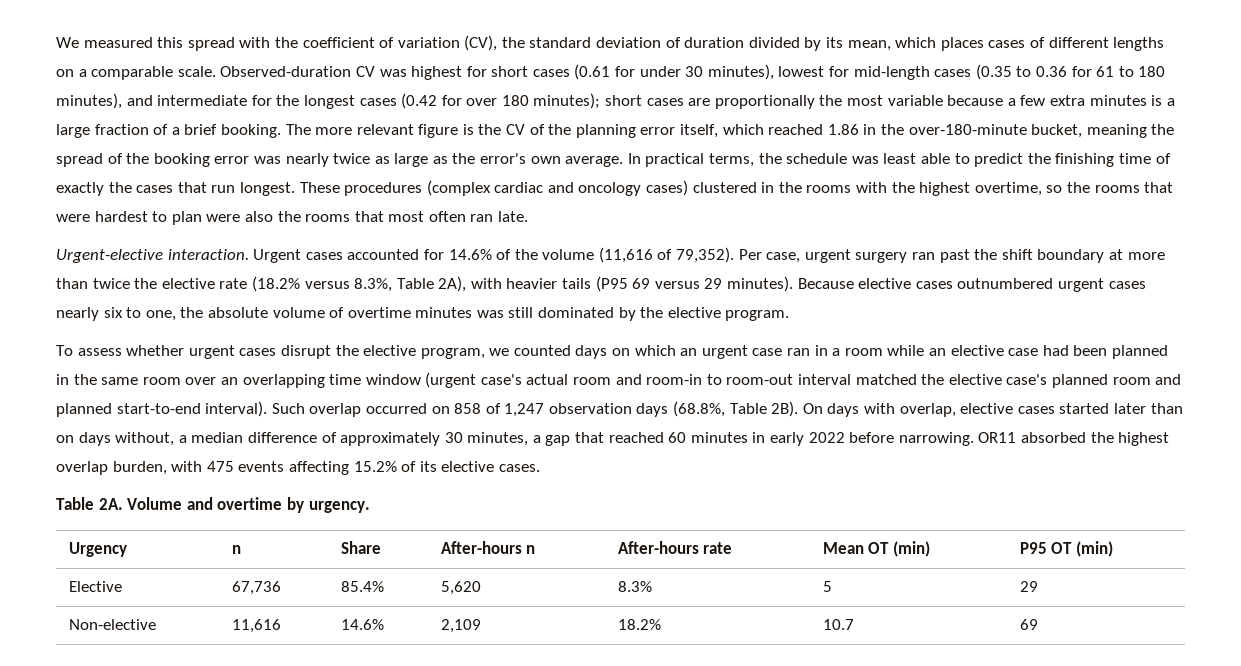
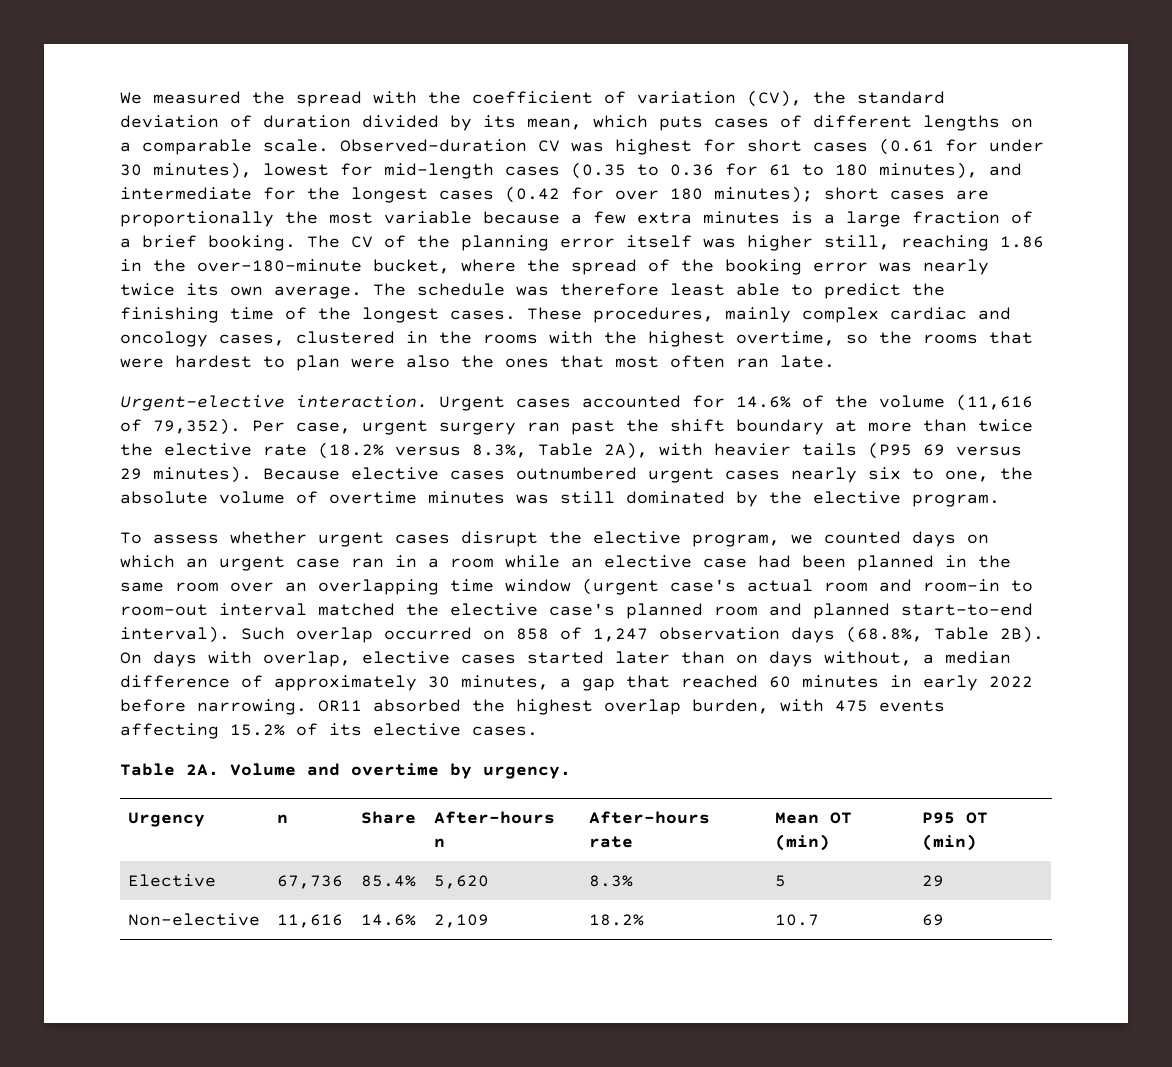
- We measured this spread with the coefficient of variation (CV), the standard deviation of duration divided by its mean, which places cases of different lengths on a comparable scale.
+ We measured the spread with the coefficient of variation (CV), the standard deviation of duration divided by its mean, which puts cases of different lengths on a comparable scale.
- The more relevant figure is the CV of the planning error itself, which reached 1.86 in the over-180-minute bucket, meaning the spread of the booking error was nearly twice as large as the error's own average. In practical terms, the schedule was least able to predict the finishing time of exactly the cases that run longest. These procedures (complex cardiac and oncology cases) clustered in the rooms with the highest overtime, so the rooms that were hardest to plan were also the rooms that most often ran late.
+ The CV of the planning error itself was higher still, reaching 1.86 in the over-180-minute bucket, where the spread of the booking error was nearly twice its own average. The schedule was therefore least able to predict the finishing time of the longest cases. These procedures, mainly complex cardiac and oncology cases, clustered in the rooms with the highest overtime, so the rooms that were hardest to plan were also the ones that most often ran late.

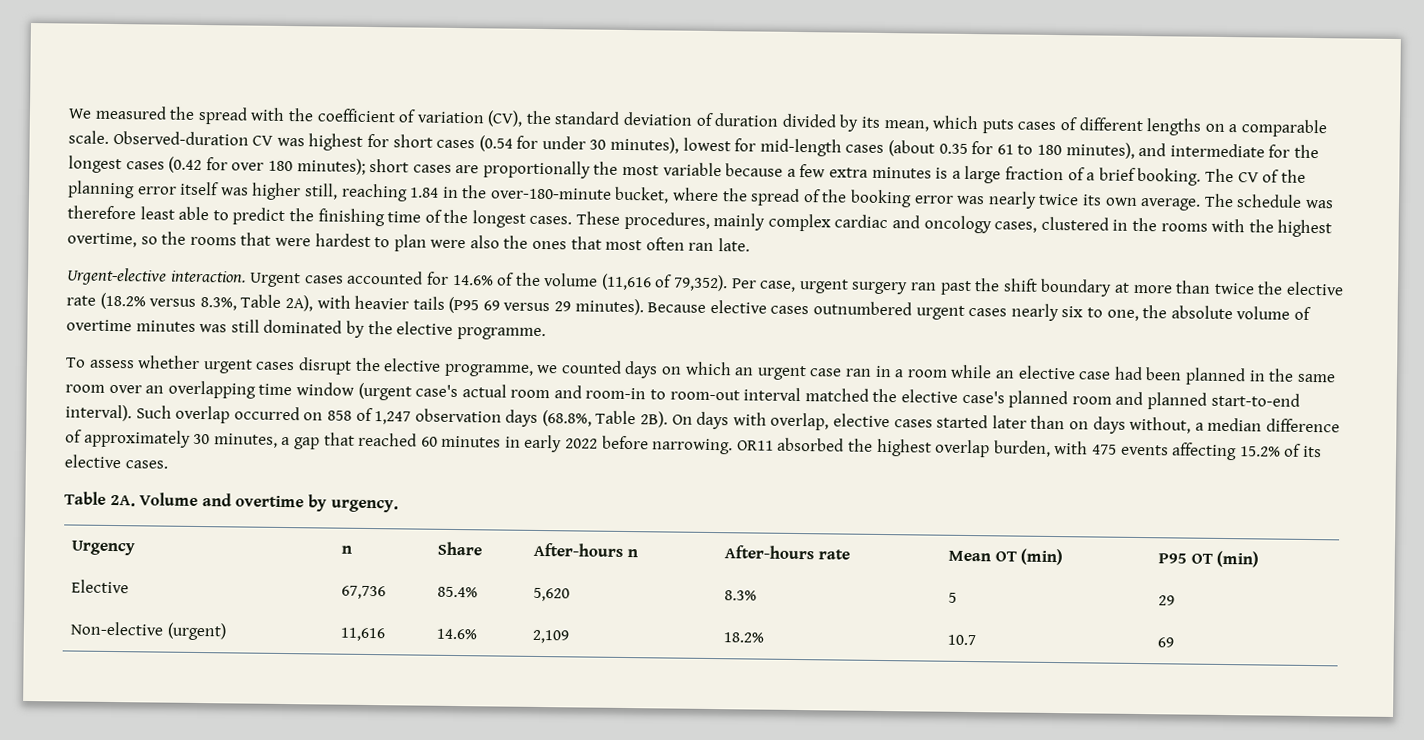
- Observed-duration CV was highest for short cases (0.61 for under 30 minutes), lowest for mid-length cases (0.35 to 0.36 for 61 to 180 minutes), and intermediate for the longest cases (0.42 for over 180 minutes); short cases are proportionally the most variable because a few extra minutes is a large fraction of a brief booking.
+ Observed-duration CV was highest for short cases (0.54 for under 30 minutes), lowest for mid-length cases (about 0.35 for 61 to 180 minutes), and intermediate for the longest cases (0.42 for over 180 minutes); short cases are proportionally the most variable because a few extra minutes is a large fraction of a brief booking.
- The CV of the planning error itself was higher still, reaching 1.86 in the over-180-minute bucket, where the spread of the booking error was nearly twice its own average.
+ The CV of the planning error itself was higher still, reaching 1.84 in the over-180-minute bucket, where the spread of the booking error was nearly twice its own average.
- Because elective cases outnumbered urgent cases nearly six to one, the absolute volume of overtime minutes was still dominated by the elective program.
+ Because elective cases outnumbered urgent cases nearly six to one, the absolute volume of overtime minutes was still dominated by the elective programme.
- To assess whether urgent cases disrupt the elective program, we counted days on which an urgent case ran in a room while an elective case had been planned in the same room over an overlapping time window (urgent case's actual room and room-in to room-out interval matched the elective case's planned room and planned start-to-end interval).
+ To assess whether urgent cases disrupt the elective programme, we counted days on which an urgent case ran in a room while an elective case had been planned in the same room over an overlapping time window (urgent case's actual room and room-in to room-out interval matched the elective case's planned room and planned start-to-end interval).
- Non-elective | 11,616 | 14.6% | 2,109 | 18.2% | 10.7 | 69
+ Non-elective (urgent) | 11,616 | 14.6% | 2,109 | 18.2% | 10.7 | 69

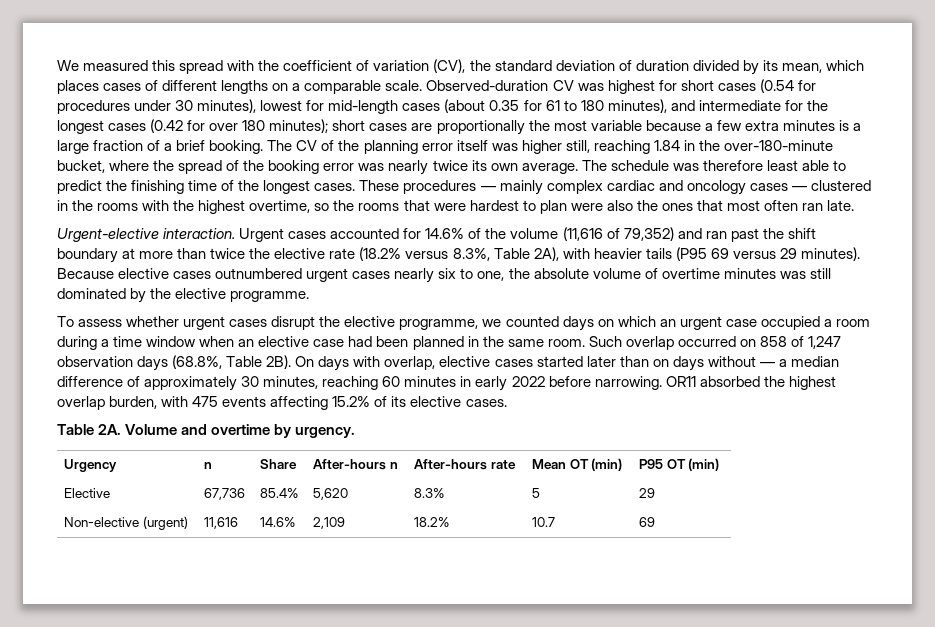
- We measured the spread with the coefficient of variation (CV), the standard deviation of duration divided by its mean, which puts cases of different lengths on a comparable scale.
+ We measured this spread with the coefficient of variation (CV), the standard deviation of duration divided by its mean, which places cases of different lengths on a comparable scale.
- Observed-duration CV was highest for short cases (0.54 for under 30 minutes), lowest for mid-length cases (about 0.35 for 61 to 180 minutes), and intermediate for the longest cases (0.42 for over 180 minutes); short cases are proportionally the most variable because a few extra minutes is a large fraction of a brief booking.
+ Observed-duration CV was highest for short cases (0.54 for procedures under 30 minutes), lowest for mid-length cases (about 0.35 for 61 to 180 minutes), and intermediate for the longest cases (0.42 for over 180 minutes); short cases are proportionally the most variable because a few extra minutes is a large fraction of a brief booking.
- These procedures, mainly complex cardiac and oncology cases, clustered in the rooms with the highest overtime, so the rooms that were hardest to plan were also the ones that most often ran late.
+ These procedures — mainly complex cardiac and oncology cases — clustered in the rooms with the highest overtime, so the rooms that were hardest to plan were also the ones that most often ran late.
- Urgent cases accounted for 14.6% of the volume (11,616 of 79,352). Per case, urgent surgery ran past the shift boundary at more than twice the elective rate (18.2% versus 8.3%, Table 2A), with heavier tails (P95 69 versus 29 minutes).
+ Urgent cases accounted for 14.6% of the volume (11,616 of 79,352) and ran past the shift boundary at more than twice the elective rate (18.2% versus 8.3%, Table 2A), with heavier tails (P95 69 versus 29 minutes).
- To assess whether urgent cases disrupt the elective programme, we counted days on which an urgent case ran in a room while an elective case had been planned in the same room over an overlapping time window (urgent case's actual room and room-in to room-out interval matched the elective case's planned room and planned start-to-end interval).
+ To assess whether urgent cases disrupt the elective programme, we counted days on which an urgent case occupied a room during a time window when an elective case had been planned in the same room.
- On days with overlap, elective cases started later than on days without, a median difference of approximately 30 minutes, a gap that reached 60 minutes in early 2022 before narrowing.
+ On days with overlap, elective cases started later than on days without — a median difference of approximately 30 minutes, reaching 60 minutes in early 2022 before narrowing.

